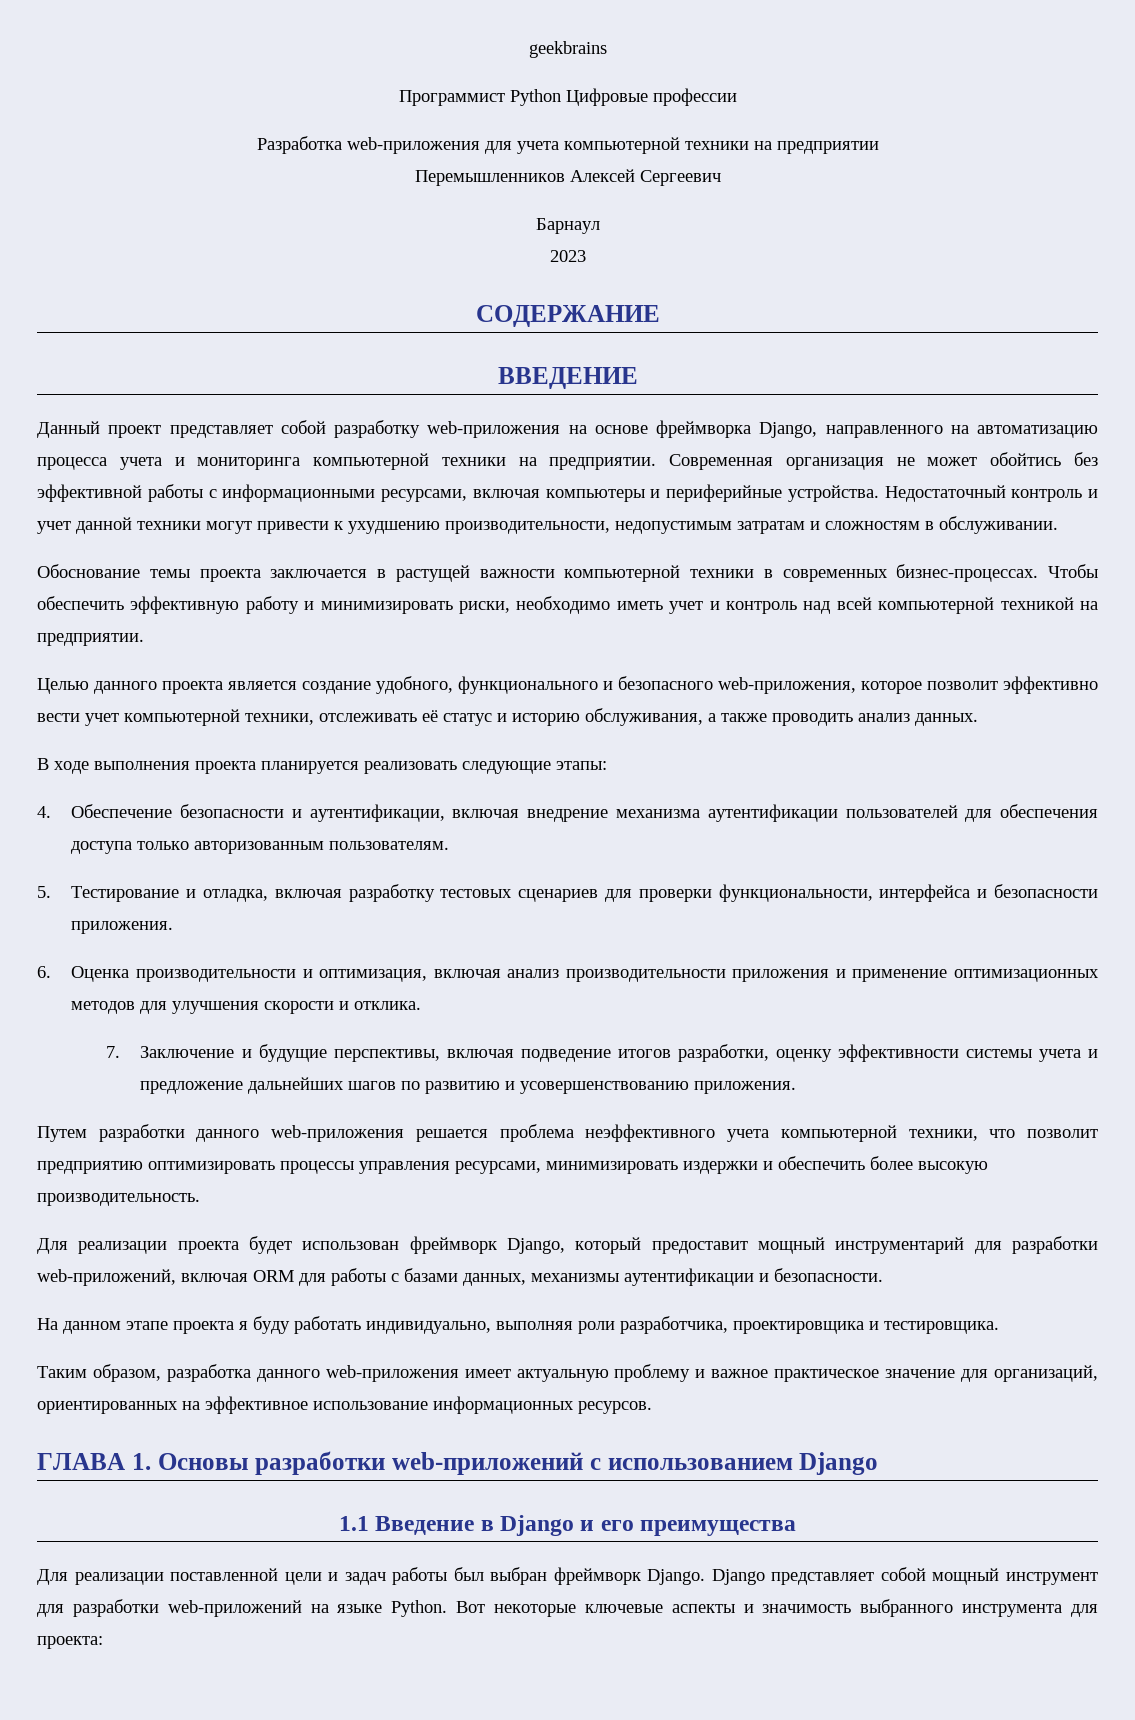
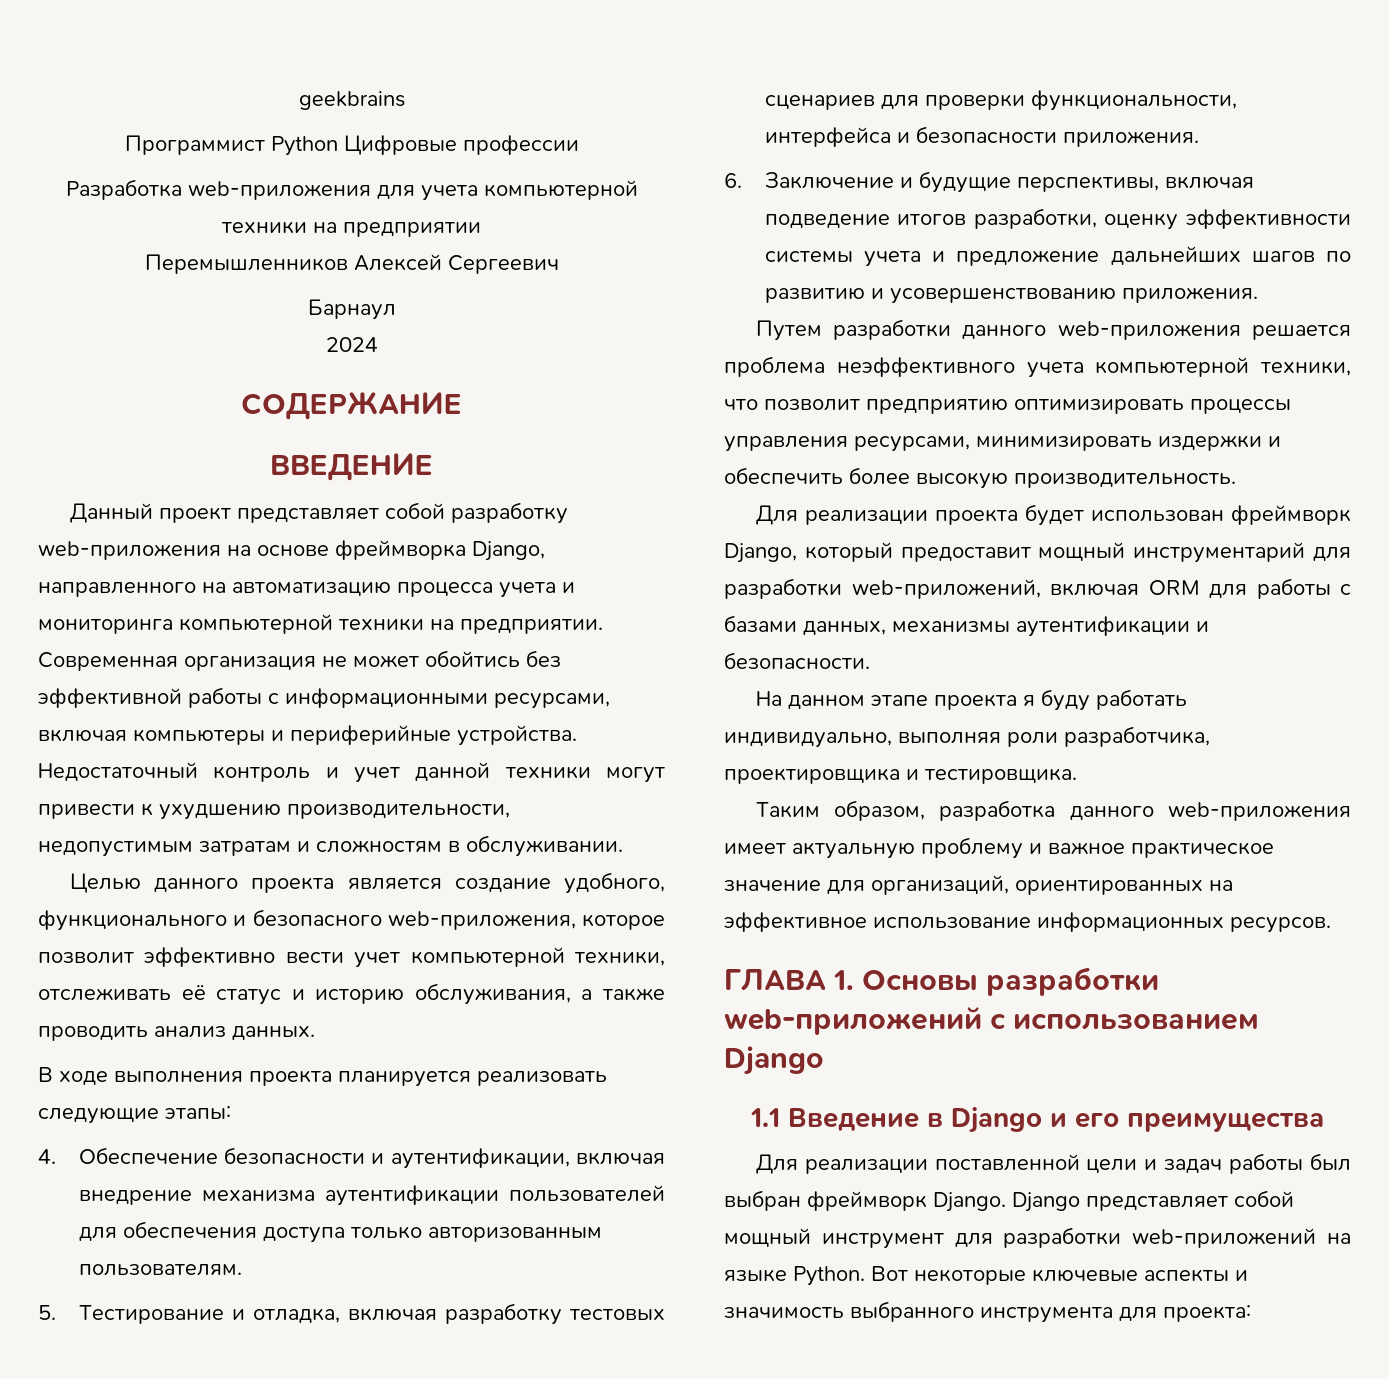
- 2023
+ 2024
- Обоснование темы проекта заключается в растущей важности компьютерной техники в современных бизнес-процессах. Чтобы обеспечить эффективную работу и минимизировать риски, необходимо иметь учет и контроль над всей компьютерной техникой на предприятии.
- 6. Оценка производительности и оптимизация, включая анализ производительности приложения и применение оптимизационных методов для улучшения скорости и отклика.
- 7. Заключение и будущие перспективы, включая подведение итогов разработки, оценку эффективности системы учета и предложение дальнейших шагов по развитию и усовершенствованию приложения.
+ 6. Заключение и будущие перспективы, включая подведение итогов разработки, оценку эффективности системы учета и предложение дальнейших шагов по развитию и усовершенствованию приложения.

